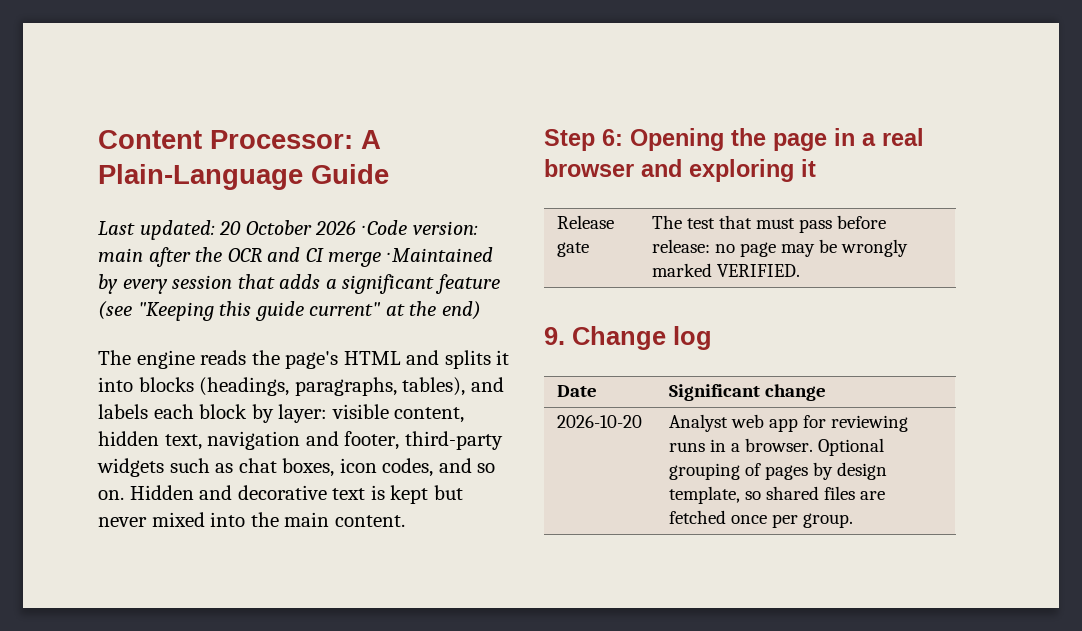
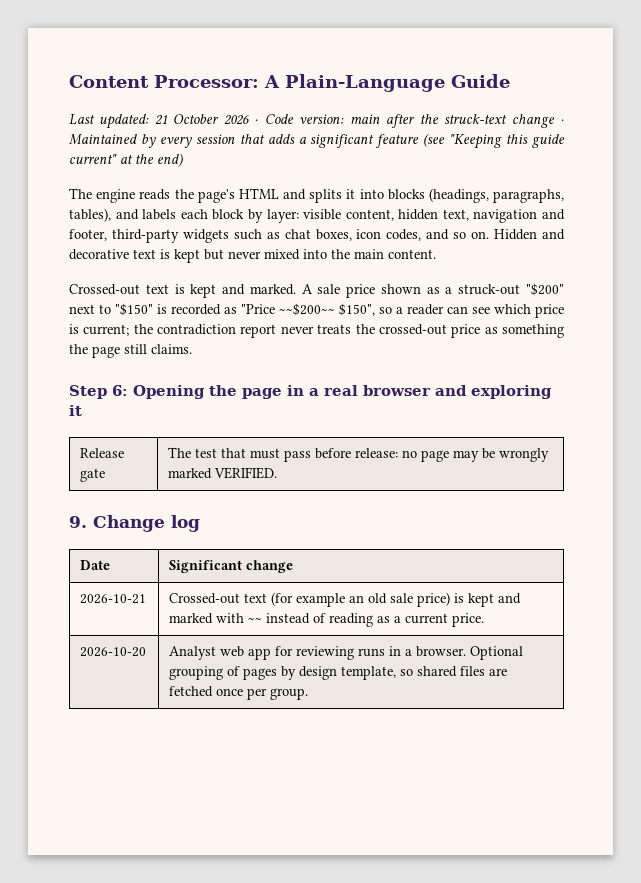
- Last updated: 20 October 2026 · Code version: main after the OCR and CI merge · Maintained by every session that adds a significant feature (see "Keeping this guide current" at the end)
+ Last updated: 21 October 2026 · Code version: main after the struck-text change · Maintained by every session that adds a significant feature (see "Keeping this guide current" at the end)
+ Crossed-out text is kept and marked. A sale price shown as a struck-out "$200" next to "$150" is recorded as "Price ~~$200~~ $150", so a reader can see which price is current; the contradiction report never treats the crossed-out price as something the page still claims.
+ 2026-10-21 | Crossed-out text (for example an old sale price) is kept and marked with ~~ instead of reading as a current price.

